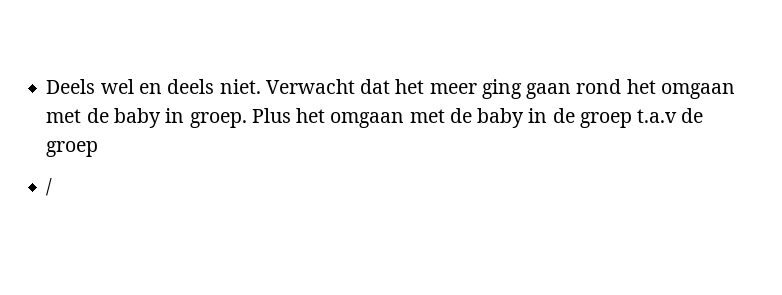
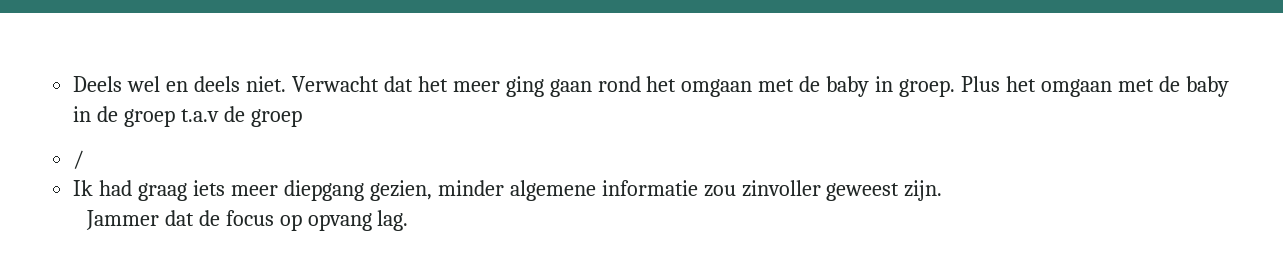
+ Ik had graag iets meer diepgang gezien, minder algemene informatie zou zinvoller geweest zijn.
+ Jammer dat de focus op opvang lag.

